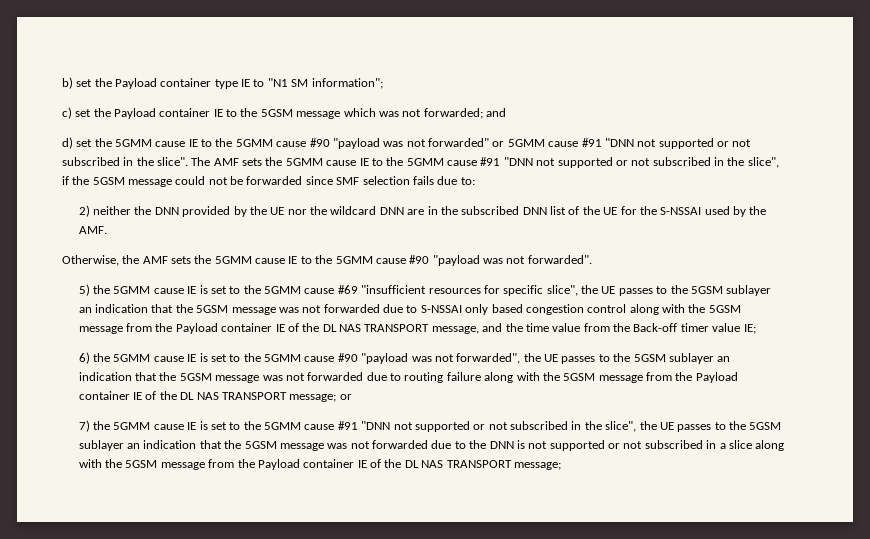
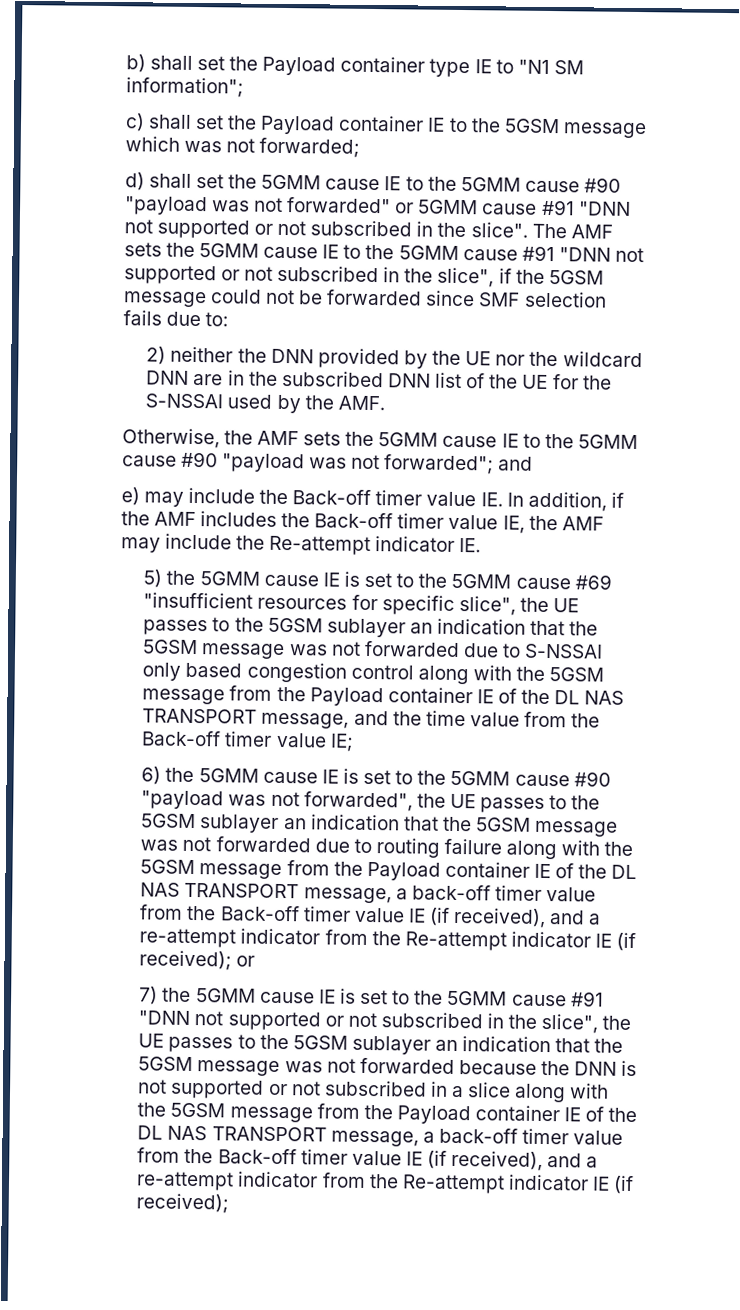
- b) set the Payload container type IE to "N1 SM information";
+ b) shall set the Payload container type IE to "N1 SM information";
- c) set the Payload container IE to the 5GSM message which was not forwarded; and
+ c) shall set the Payload container IE to the 5GSM message which was not forwarded;
- d) set the 5GMM cause IE to the 5GMM cause #90 "payload was not forwarded" or 5GMM cause #91 "DNN not supported or not subscribed in the slice".
+ d) shall set the 5GMM cause IE to the 5GMM cause #90 "payload was not forwarded" or 5GMM cause #91 "DNN not supported or not subscribed in the slice".
- Otherwise, the AMF sets the 5GMM cause IE to the 5GMM cause #90 "payload was not forwarded".
+ Otherwise, the AMF sets the 5GMM cause IE to the 5GMM cause #90 "payload was not forwarded"; and
+ e) may include the Back-off timer value IE. In addition, if the AMF includes the Back-off timer value IE, the AMF may include the Re-attempt indicator IE.
- 6) the 5GMM cause IE is set to the 5GMM cause #90 "payload was not forwarded", the UE passes to the 5GSM sublayer an indication that the 5GSM message was not forwarded due to routing failure along with the 5GSM message from the Payload container IE of the DL NAS TRANSPORT message; or
+ 6) the 5GMM cause IE is set to the 5GMM cause #90 "payload was not forwarded", the UE passes to the 5GSM sublayer an indication that the 5GSM message was not forwarded due to routing failure along with the 5GSM message from the Payload container IE of the DL NAS TRANSPORT message, a back-off timer value from the Back-off timer value IE (if received), and a re-attempt indicator from the Re-attempt indicator IE (if received); or
- 7) the 5GMM cause IE is set to the 5GMM cause #91 "DNN not supported or not subscribed in the slice", the UE passes to the 5GSM sublayer an indication that the 5GSM message was not forwarded due to the DNN is not supported or not subscribed in a slice along with the 5GSM message from the Payload container IE of the DL NAS TRANSPORT message;
+ 7) the 5GMM cause IE is set to the 5GMM cause #91 "DNN not supported or not subscribed in the slice", the UE passes to the 5GSM sublayer an indication that the 5GSM message was not forwarded because the DNN is not supported or not subscribed in a slice along with the 5GSM message from the Payload container IE of the DL NAS TRANSPORT message, a back-off timer value from the Back-off timer value IE (if received), and a re-attempt indicator from the Re-attempt indicator IE (if received);

